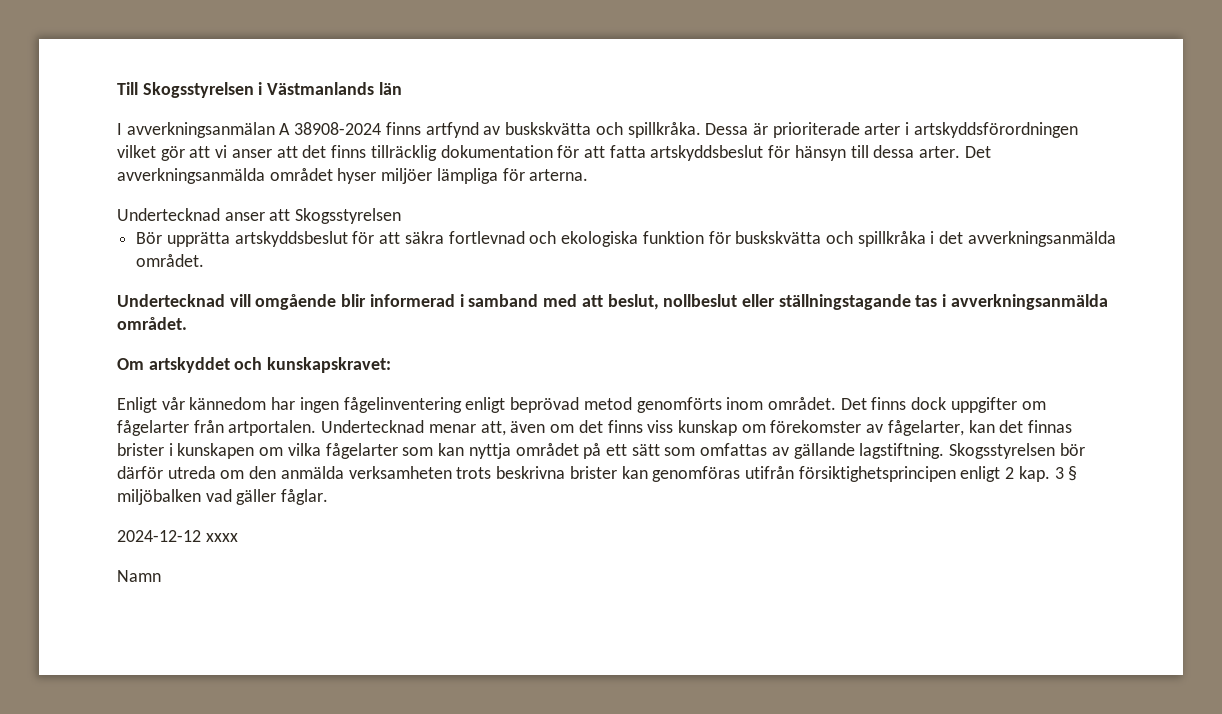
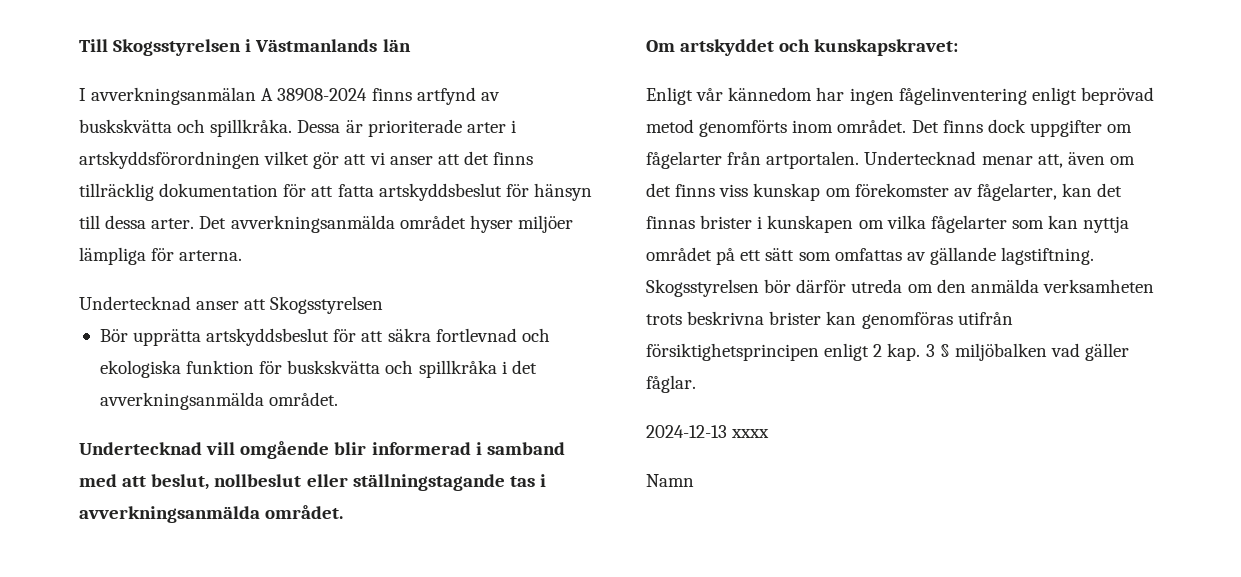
- 2024-12-12 xxxx
+ 2024-12-13 xxxx

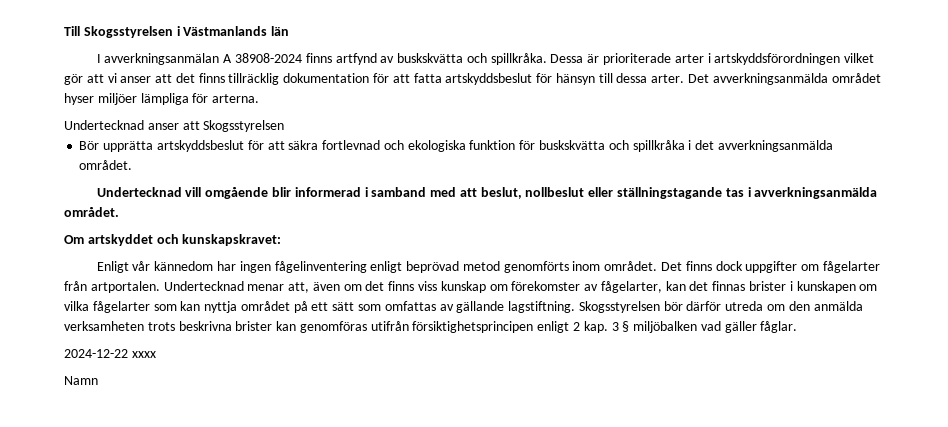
- 2024-12-13 xxxx
+ 2024-12-22 xxxx

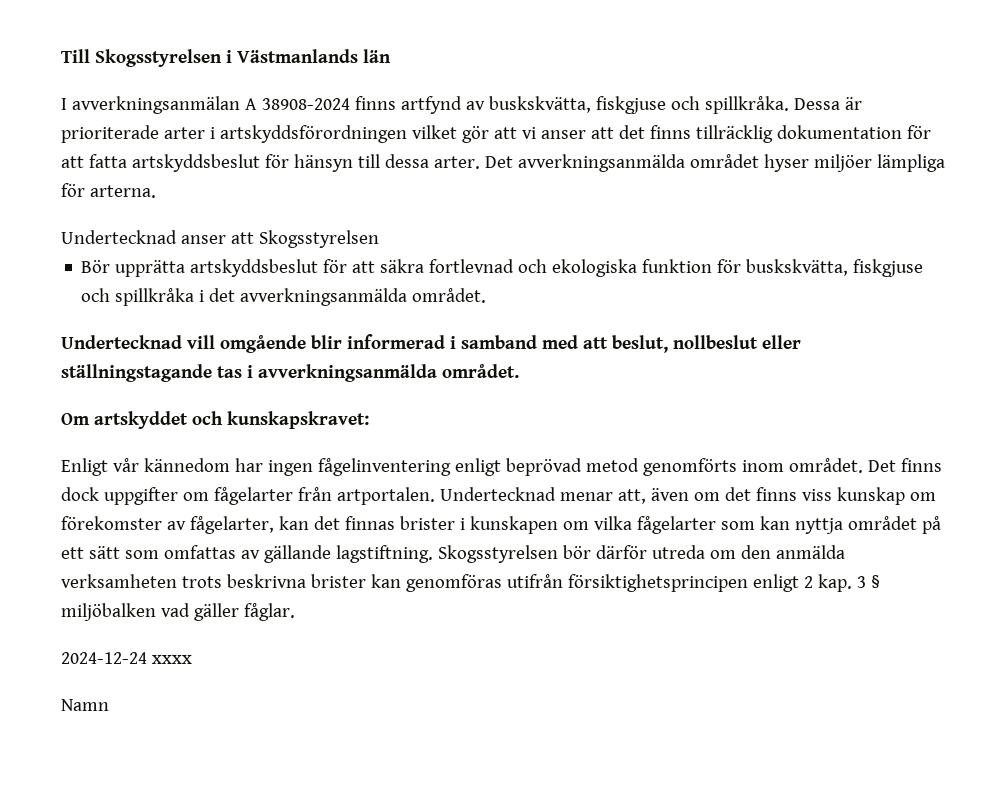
- I avverkningsanmälan A 38908-2024 finns artfynd av buskskvätta och spillkråka.
+ I avverkningsanmälan A 38908-2024 finns artfynd av buskskvätta, fiskgjuse och spillkråka.
- Bör upprätta artskyddsbeslut för att säkra fortlevnad och ekologiska funktion för buskskvätta och spillkråka i det avverkningsanmälda området.
+ Bör upprätta artskyddsbeslut för att säkra fortlevnad och ekologiska funktion för buskskvätta, fiskgjuse och spillkråka i det avverkningsanmälda området.
- 2024-12-22 xxxx
+ 2024-12-24 xxxx

